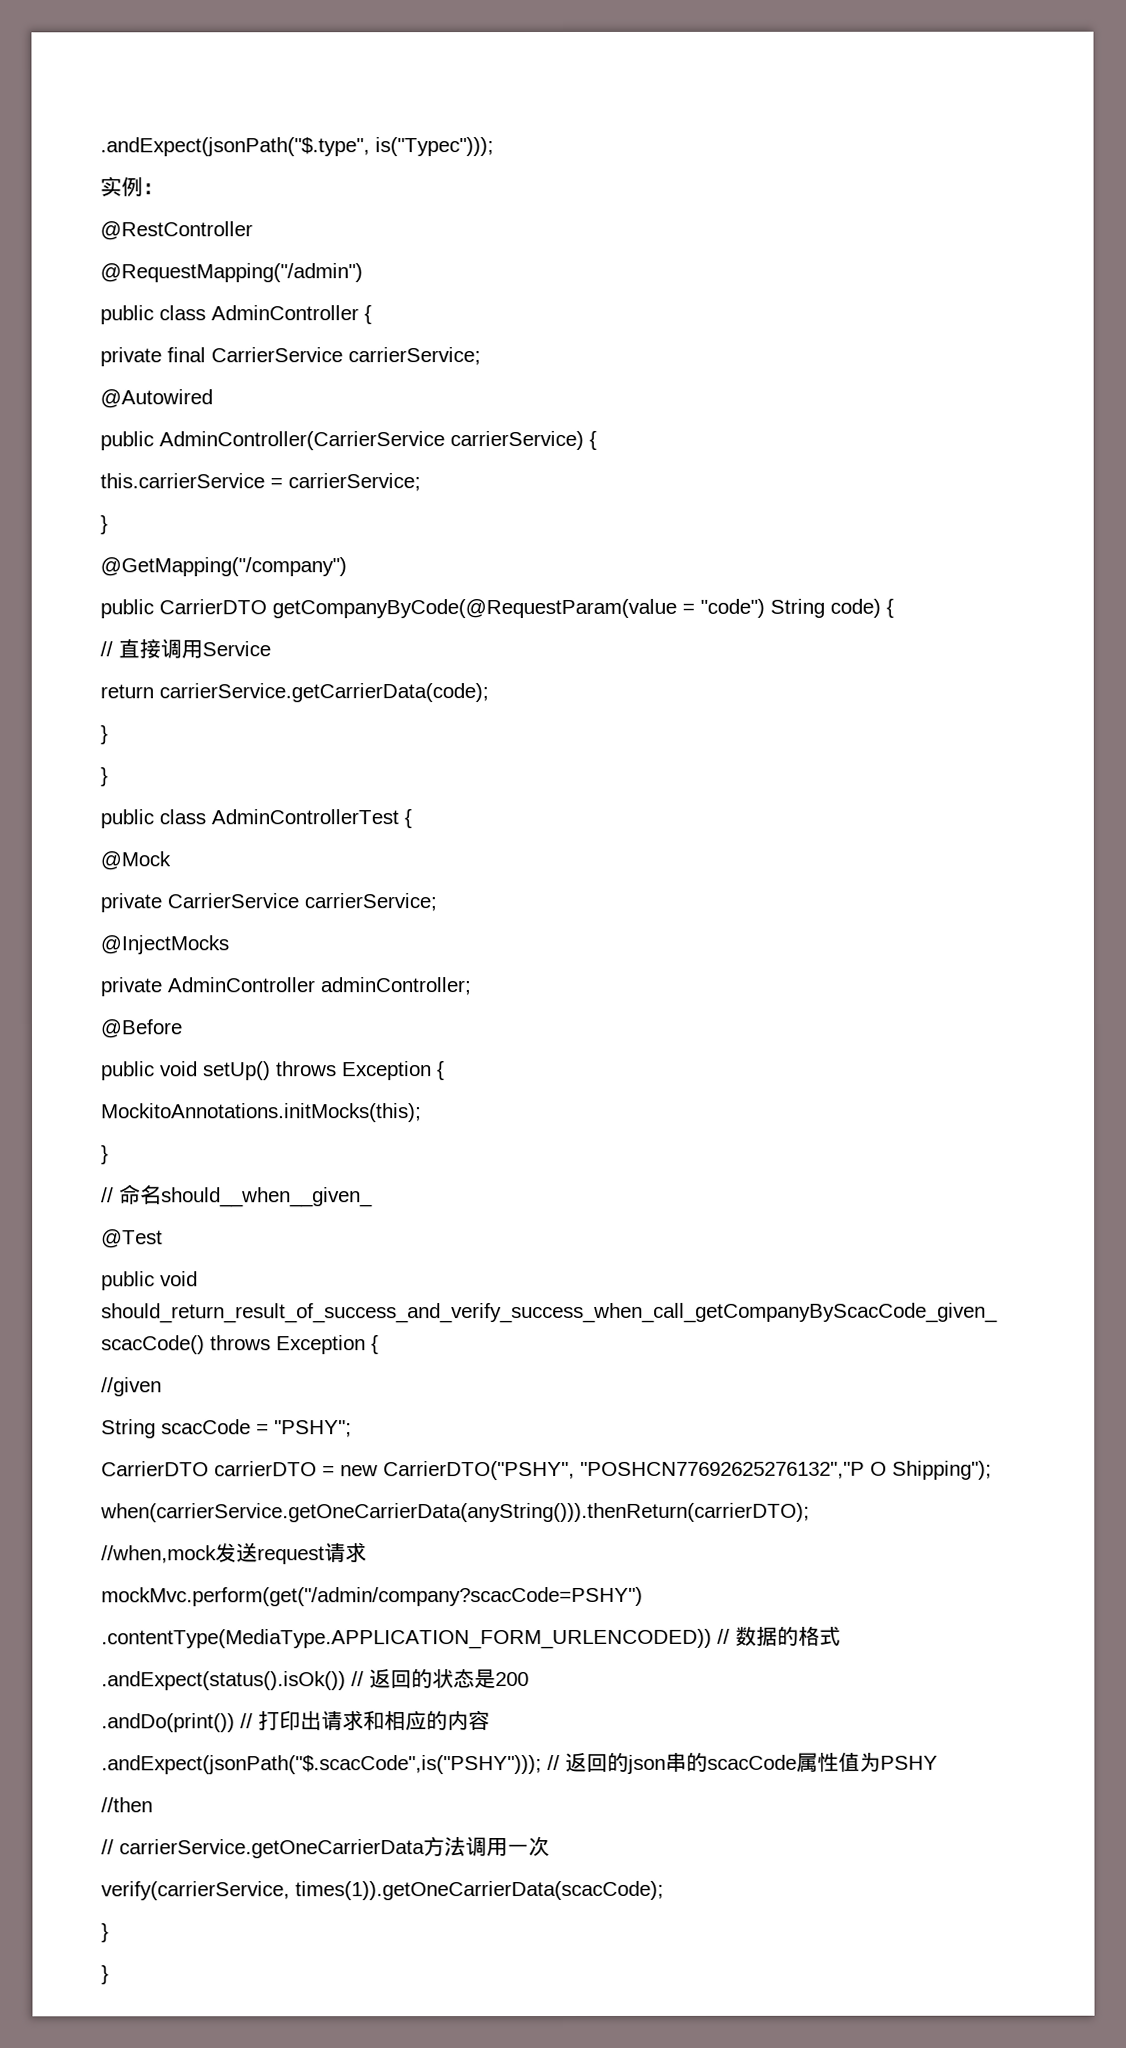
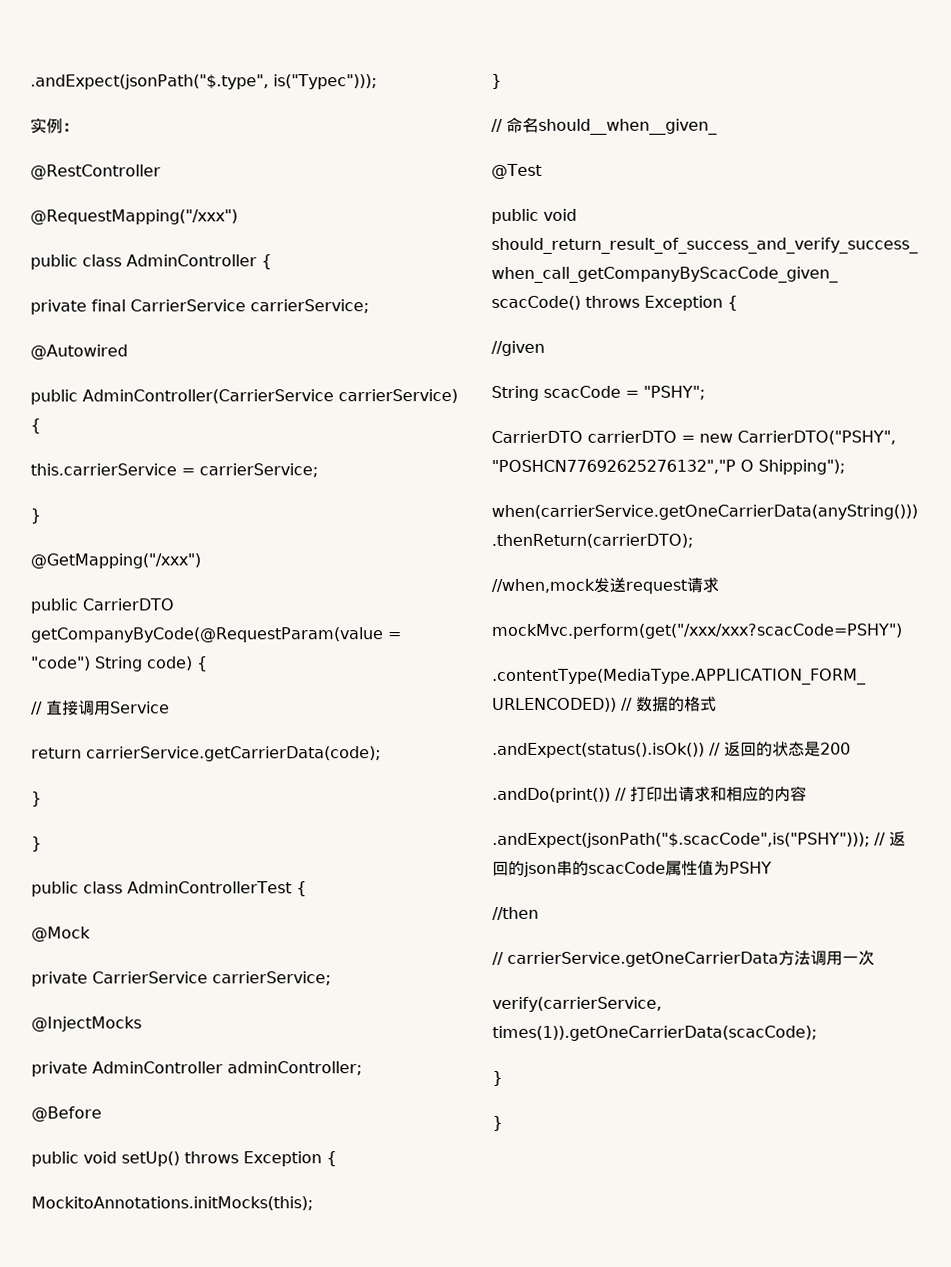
- @RequestMapping("/admin")
+ @RequestMapping("/xxx")
- @GetMapping("/company")
+ @GetMapping("/xxx")
- mockMvc.perform(get("/admin/company?scacCode=PSHY")
+ mockMvc.perform(get("/xxx/xxx?scacCode=PSHY")

